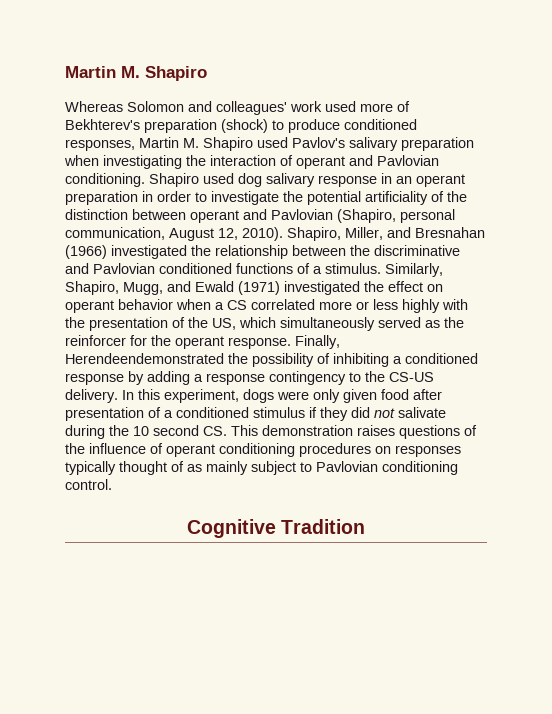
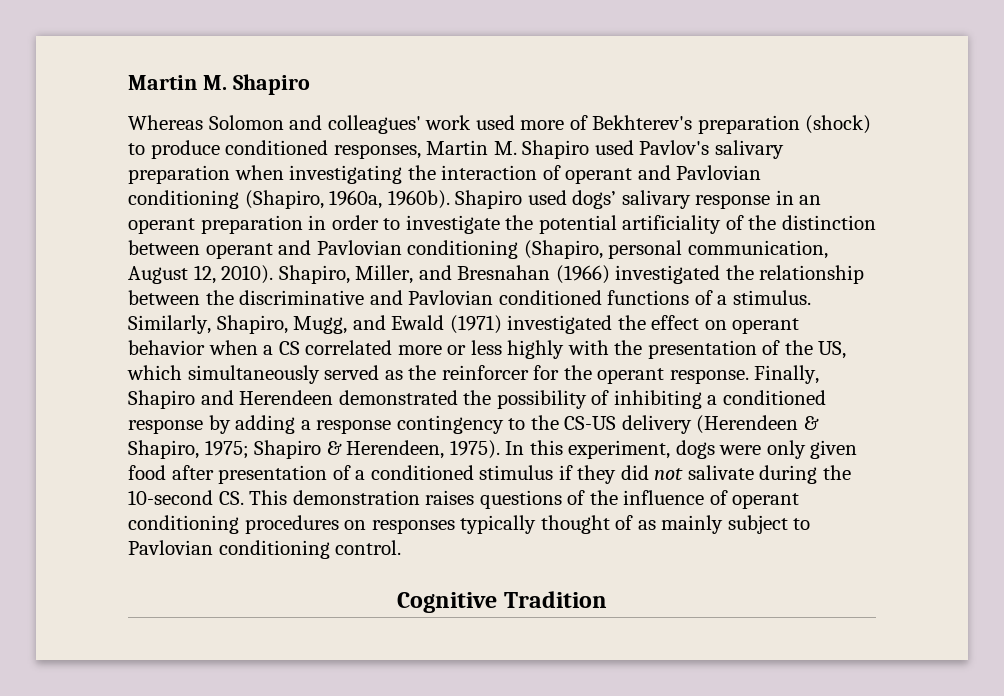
- Whereas Solomon and colleagues' work used more of Bekhterev's preparation (shock) to produce conditioned responses, Martin M. Shapiro used Pavlov's salivary preparation when investigating the interaction of operant and Pavlovian conditioning. Shapiro used dog salivary response in an operant preparation in order to investigate the potential artificiality of the distinction between operant and Pavlovian (Shapiro, personal communication, August 12, 2010).
+ Whereas Solomon and colleagues' work used more of Bekhterev's preparation (shock) to produce conditioned responses, Martin M. Shapiro used Pavlov's salivary preparation when investigating the interaction of operant and Pavlovian conditioning (Shapiro, 1960a, 1960b). Shapiro used dogs’ salivary response in an operant preparation in order to investigate the potential artificiality of the distinction between operant and Pavlovian conditioning (Shapiro, personal communication, August 12, 2010).
- Finally, Herendeendemonstrated the possibility of inhibiting a conditioned response by adding a response contingency to the CS-US delivery.
+ Finally, Shapiro and Herendeen demonstrated the possibility of inhibiting a conditioned response by adding a response contingency to the CS-US delivery (Herendeen & Shapiro, 1975; Shapiro & Herendeen, 1975).
- In this experiment, dogs were only given food after presentation of a conditioned stimulus if they did not salivate during the 10 second CS. This demonstration raises questions of the influence of operant conditioning procedures on responses typically thought of as mainly subject to Pavlovian conditioning control.
+ In this experiment, dogs were only given food after presentation of a conditioned stimulus if they did not salivate during the 10-second CS. This demonstration raises questions of the influence of operant conditioning procedures on responses typically thought of as mainly subject to Pavlovian conditioning control.

